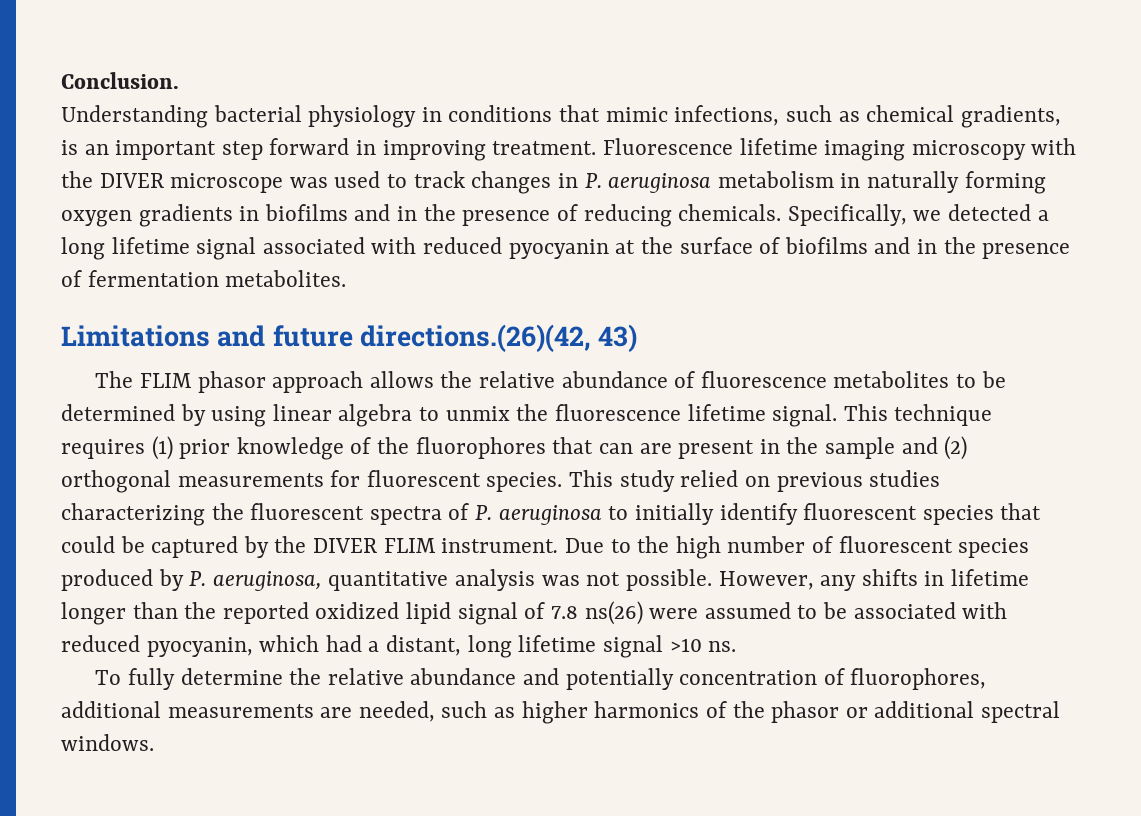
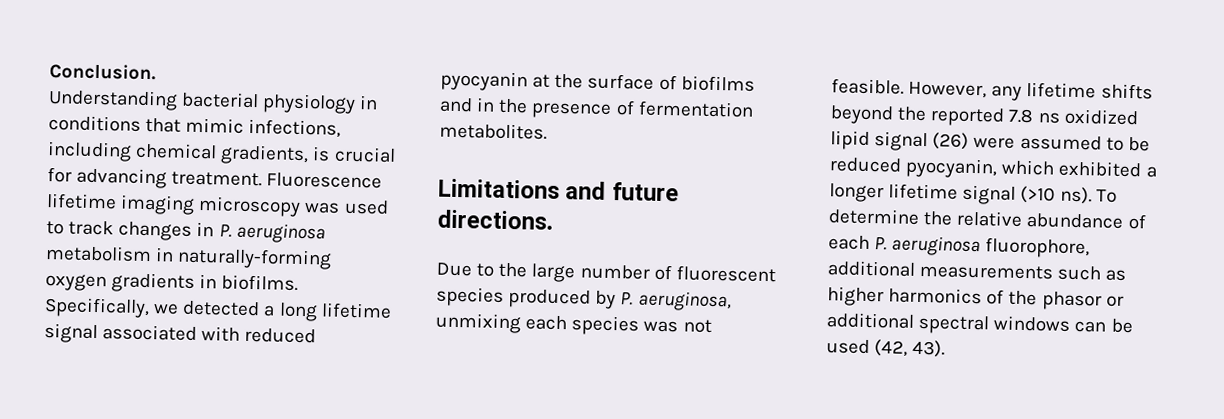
- Understanding bacterial physiology in conditions that mimic infections, such as chemical gradients, is an important step forward in improving treatment.
+ Understanding bacterial physiology in conditions that mimic infections, including chemical gradients, is crucial for advancing treatment.
- Fluorescence lifetime imaging microscopy with the DIVER microscope was used to track changes in P. aeruginosa metabolism in naturally forming oxygen gradients in biofilms and in the presence of reducing chemicals.
+ Fluorescence lifetime imaging microscopy was used to track changes in P. aeruginosa metabolism in naturally-forming oxygen gradients in biofilms.
- Limitations and future directions.(26)(42, 43)
- The FLIM phasor approach allows the relative abundance of fluorescence metabolites to be determined by using linear algebra to unmix the fluorescence lifetime signal. This technique requires (1) prior knowledge of the fluorophores that can are present in the sample and (2) orthogonal measurements for fluorescent species. This study relied on previous studies characterizing the fluorescent spectra of P. aeruginosa to initially identify fluorescent species that could be captured by the DIVER FLIM instrument. Due to the high number of fluorescent species produced by P. aeruginosa, quantitative analysis was not possible.
+ Limitations and future directions.
+ Due to the large number of fluorescent species produced by P. aeruginosa, unmixing each species was not feasible.
- However, any shifts in lifetime longer than the reported oxidized lipid signal of 7.8 ns(26) were assumed to be associated with reduced pyocyanin, which had a distant, long lifetime signal >10 ns.
- To fully determine the relative abundance and potentially concentration of fluorophores, additional measurements are needed, such as higher harmonics of the phasor or additional spectral windows.
+ However, any lifetime shifts beyond the reported 7.8 ns oxidized lipid signal (26) were assumed to be reduced pyocyanin, which exhibited a longer lifetime signal (>10 ns). To determine the relative abundance of each P. aeruginosa fluorophore, additional measurements such as higher harmonics of the phasor or additional spectral windows can be used (42, 43).

